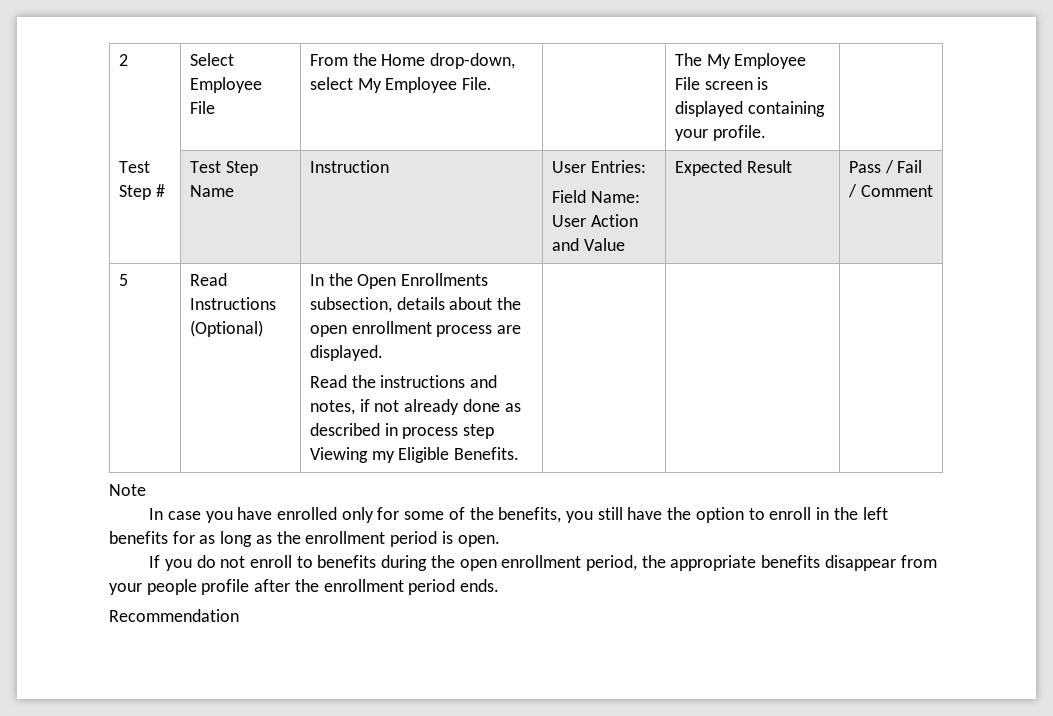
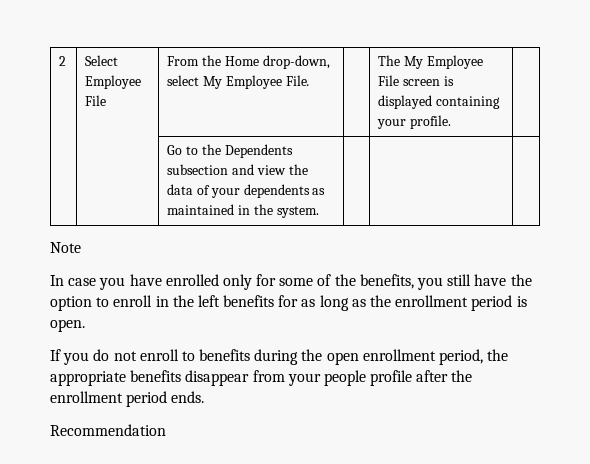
- Test Step # | Test Step Name | Instruction | User Entries:
- Field Name: User Action and Value | Expected Result | Pass / Fail / Comment
- 5 | Read Instructions (Optional) | In the Open Enrollments subsection, details about the open enrollment process are displayed.
- Read the instructions and notes, if not already done as described in process step Viewing my Eligible Benefits. | | |
+ | | Go to the Dependents subsection and view the data of your dependents as maintained in the system. | | |

